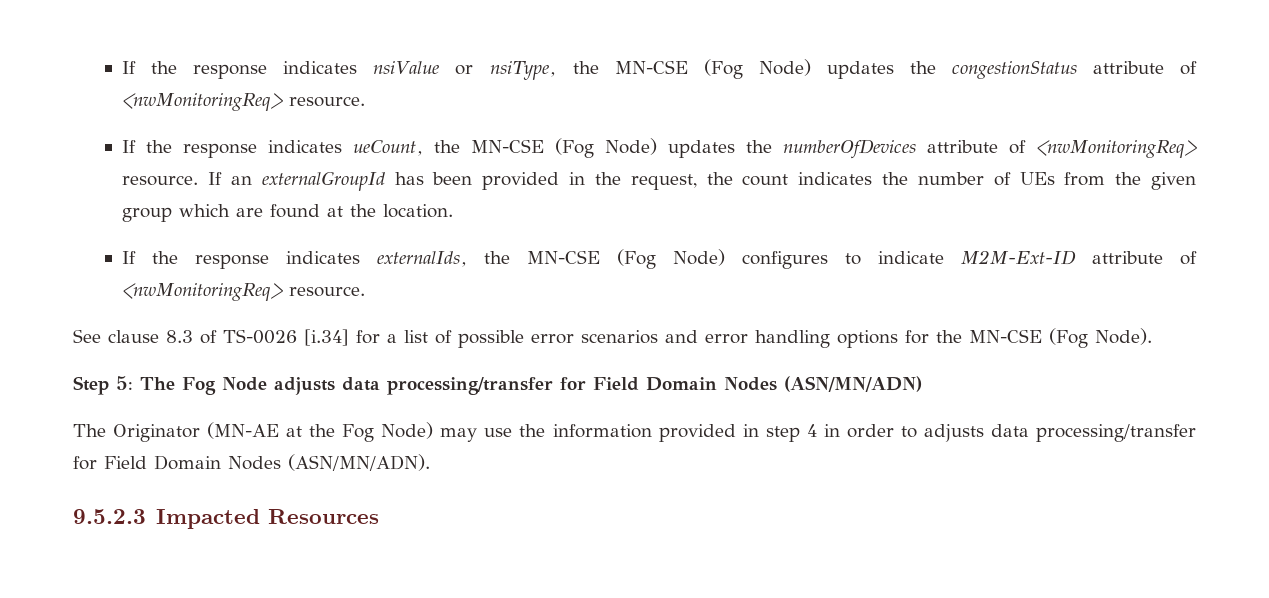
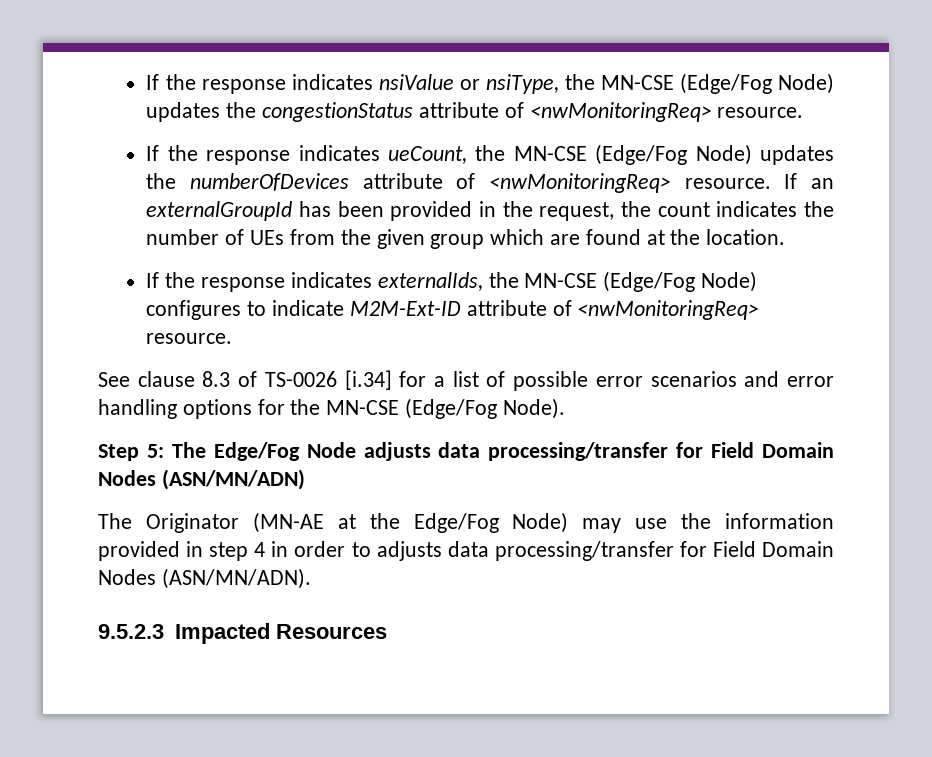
- If the response indicates nsiValue or nsiType, the MN-CSE (Fog Node) updates the congestionStatus attribute of <nwMonitoringReq> resource.
+ If the response indicates nsiValue or nsiType, the MN-CSE (Edge/Fog Node) updates the congestionStatus attribute of <nwMonitoringReq> resource.
- If the response indicates ueCount, the MN-CSE (Fog Node) updates the numberOfDevices attribute of <nwMonitoringReq> resource.
+ If the response indicates ueCount, the MN-CSE (Edge/Fog Node) updates the numberOfDevices attribute of <nwMonitoringReq> resource.
- If the response indicates externalIds, the MN-CSE (Fog Node) configures to indicate M2M-Ext-ID attribute of <nwMonitoringReq> resource.
+ If the response indicates externalIds, the MN-CSE (Edge/Fog Node) configures to indicate M2M-Ext-ID attribute of <nwMonitoringReq> resource.
- See clause 8.3 of TS-0026 [i.34] for a list of possible error scenarios and error handling options for the MN-CSE (Fog Node).
+ See clause 8.3 of TS-0026 [i.34] for a list of possible error scenarios and error handling options for the MN-CSE (Edge/Fog Node).
- Step 5: The Fog Node adjusts data processing/transfer for Field Domain Nodes (ASN/MN/ADN)
+ Step 5: The Edge/Fog Node adjusts data processing/transfer for Field Domain Nodes (ASN/MN/ADN)
- The Originator (MN-AE at the Fog Node) may use the information provided in step 4 in order to adjusts data processing/transfer for Field Domain Nodes (ASN/MN/ADN).
+ The Originator (MN-AE at the Edge/Fog Node) may use the information provided in step 4 in order to adjusts data processing/transfer for Field Domain Nodes (ASN/MN/ADN).

